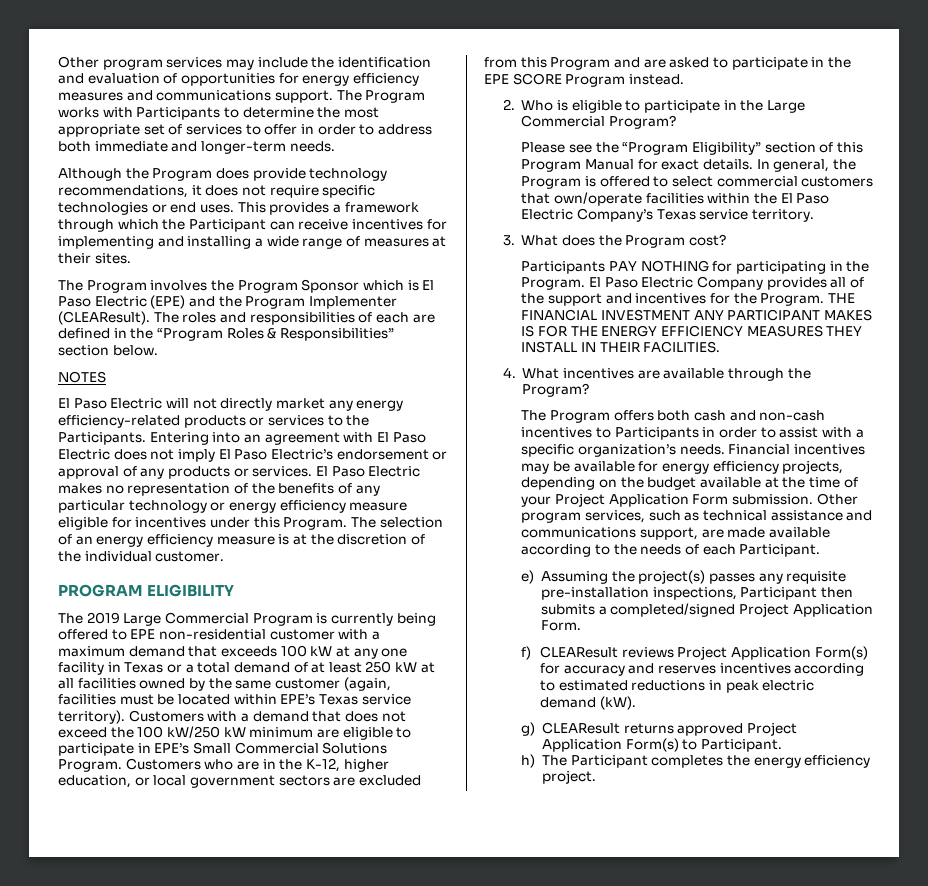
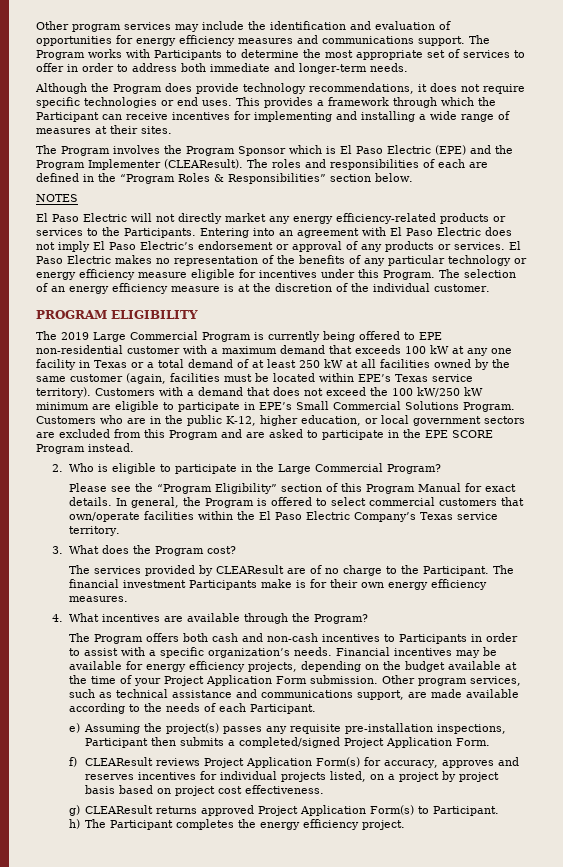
- Customers who are in the K-12, higher education, or local government sectors are excluded from this Program and are asked to participate in the EPE SCORE Program instead.
+ Customers who are in the public K-12, higher education, or local government sectors are excluded from this Program and are asked to participate in the EPE SCORE Program instead.
- Participants PAY NOTHING for participating in the Program. El Paso Electric Company provides all of the support and incentives for the Program. THE FINANCIAL INVESTMENT ANY PARTICIPANT MAKES IS FOR THE ENERGY EFFICIENCY MEASURES THEY INSTALL IN THEIR FACILITIES.
+ The services provided by CLEAResult are of no charge to the Participant. The financial investment Participants make is for their own energy efficiency measures.
- f) CLEAResult reviews Project Application Form(s) for accuracy and reserves incentives according to estimated reductions in peak electric demand (kW).
+ f) CLEAResult reviews Project Application Form(s) for accuracy, approves and reserves incentives for individual projects listed, on a project by project basis based on project cost effectiveness.

